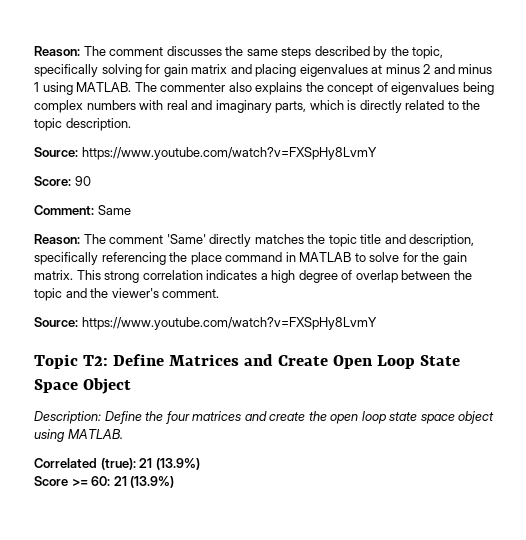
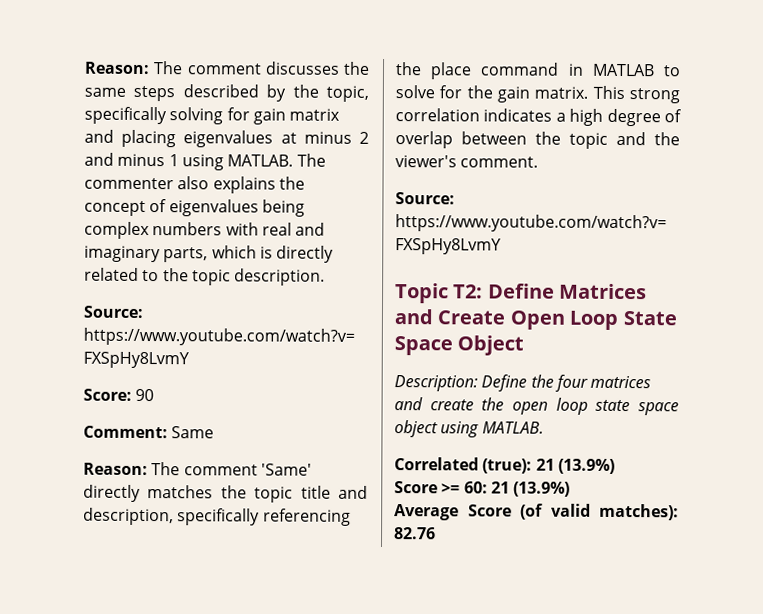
+ Average Score (of valid matches): 82.76

